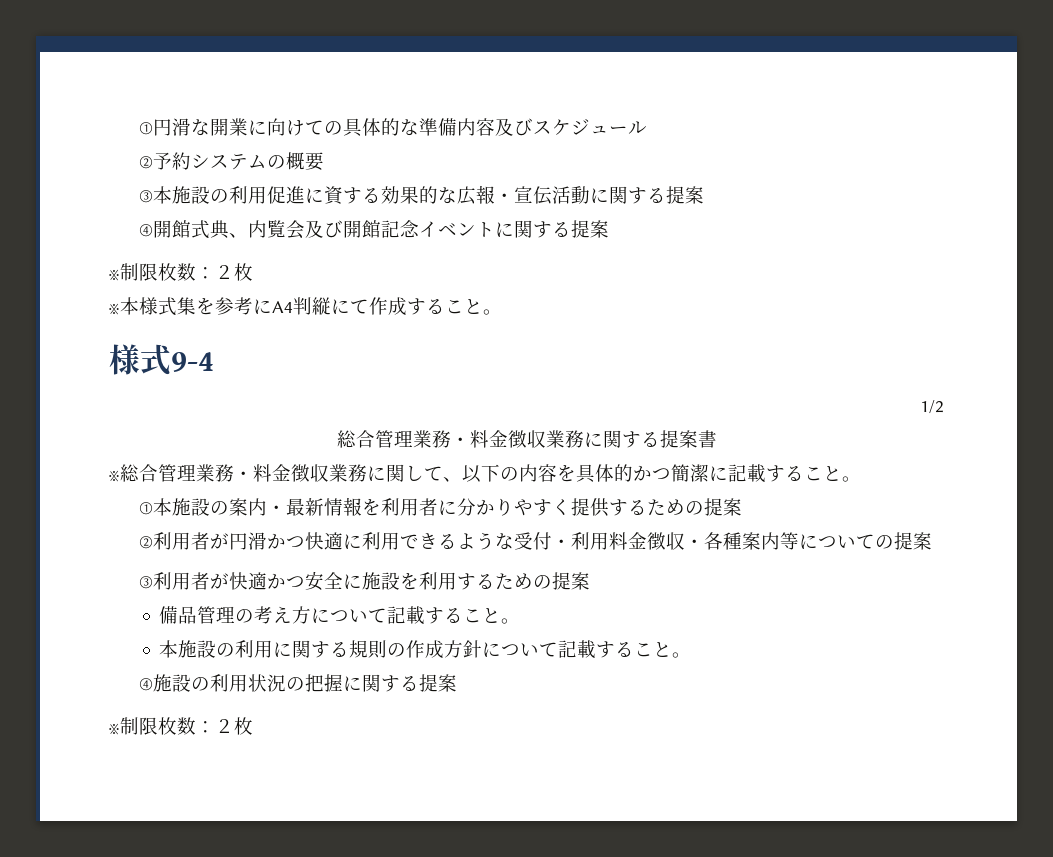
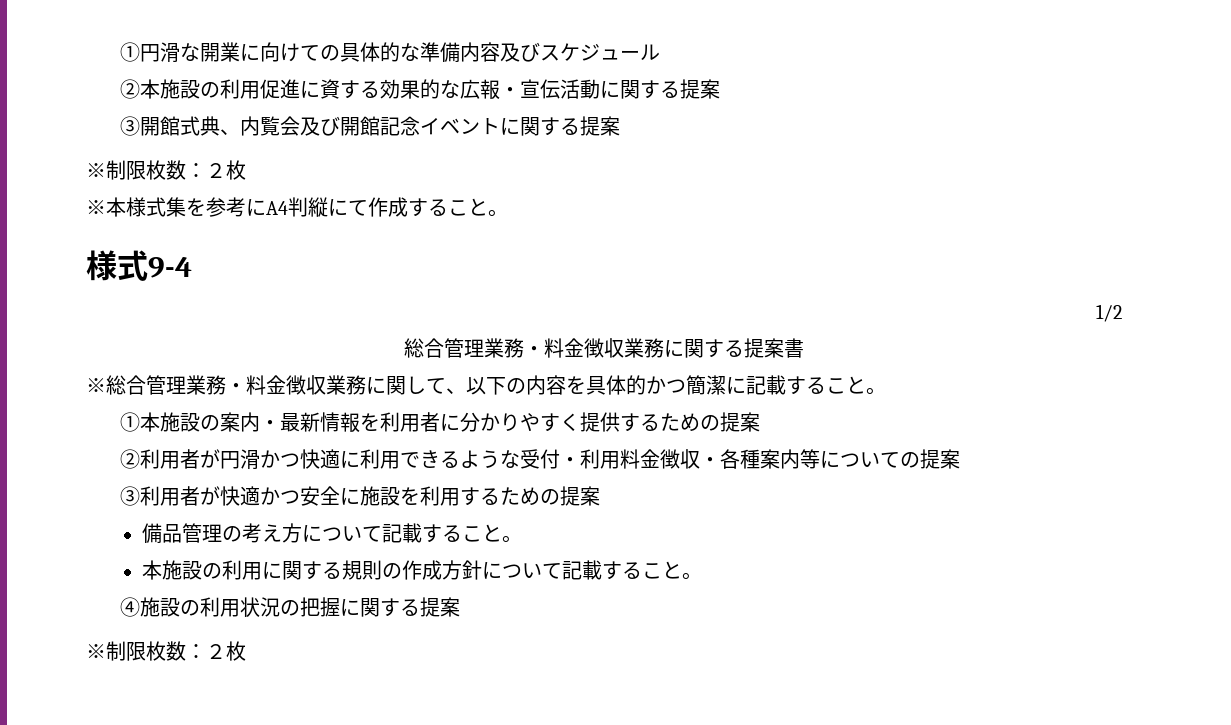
- ②予約システムの概要
- ③本施設の利用促進に資する効果的な広報・宣伝活動に関する提案
+ ②本施設の利用促進に資する効果的な広報・宣伝活動に関する提案
- ④開館式典、内覧会及び開館記念イベントに関する提案
+ ③開館式典、内覧会及び開館記念イベントに関する提案

